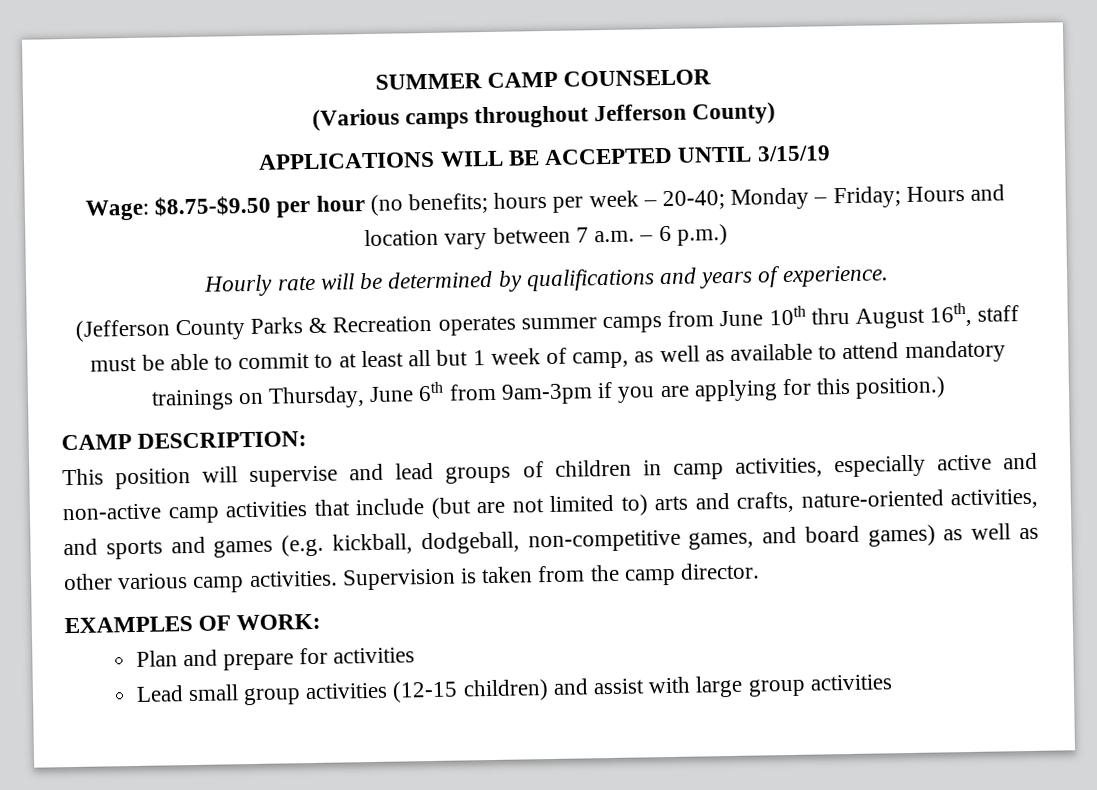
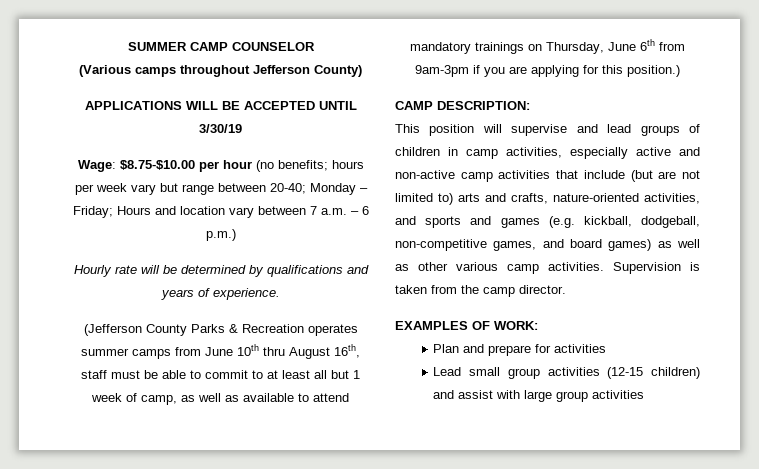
- APPLICATIONS WILL BE ACCEPTED UNTIL 3/15/19
+ APPLICATIONS WILL BE ACCEPTED UNTIL 3/30/19
- Wage: $8.75-$9.50 per hour (no benefits; hours per week – 20-40; Monday – Friday; Hours and location vary between 7 a.m. – 6 p.m.)
+ Wage: $8.75-$10.00 per hour (no benefits; hours per week vary but range between 20-40; Monday – Friday; Hours and location vary between 7 a.m. – 6 p.m.)

